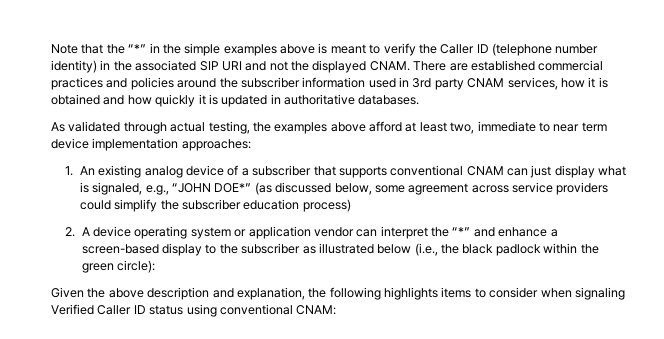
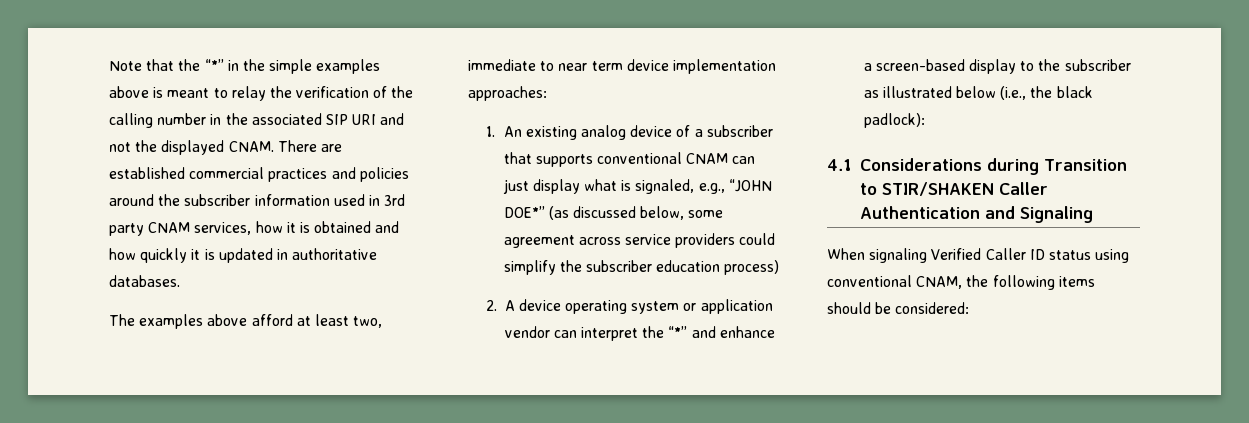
- Note that the “*” in the simple examples above is meant to verify the Caller ID (telephone number identity) in the associated SIP URI and not the displayed CNAM.
+ Note that the “*” in the simple examples above is meant to relay the verification of the calling number in the associated SIP URI and not the displayed CNAM.
- As validated through actual testing, the examples above afford at least two, immediate to near term device implementation approaches:
+ The examples above afford at least two, immediate to near term device implementation approaches:
- 2. A device operating system or application vendor can interpret the “*” and enhance a screen-based display to the subscriber as illustrated below (i.e., the black padlock within the green circle):
- Given the above description and explanation, the following highlights items to consider when signaling Verified Caller ID status using conventional CNAM:
+ 2. A device operating system or application vendor can interpret the “*” and enhance a screen-based display to the subscriber as illustrated below (i.e., the black padlock):
+ 4.1 Considerations during Transition to STIR/SHAKEN Caller Authentication and Signaling
+ When signaling Verified Caller ID status using conventional CNAM, the following items should be considered:

